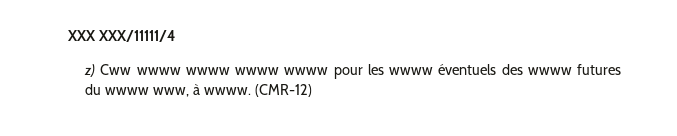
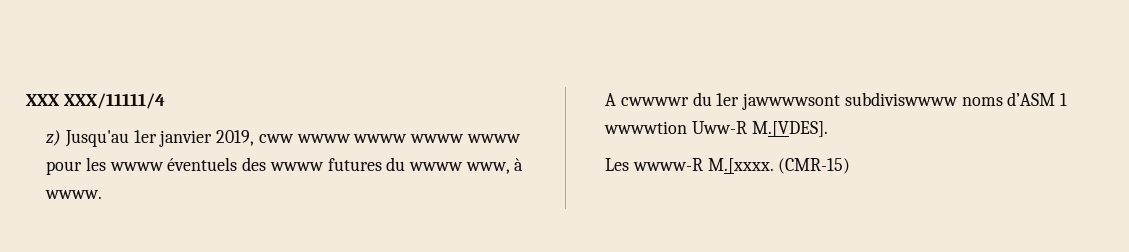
- z) Cww wwww wwww wwww wwww pour les wwww éventuels des wwww futures du wwww www, à wwww. (CMR-12)
+ z) Jusqu'au 1er janvier 2019, cww wwww wwww wwww wwww pour les wwww éventuels des wwww futures du wwww www, à wwww.
+ A cwwwwr du 1er jawwwwsont subdiviswwww noms d’ASM 1 wwwwtion Uww-R M.[VDES].
+ Les wwww-R M.[xxxx. (CMR-15)

